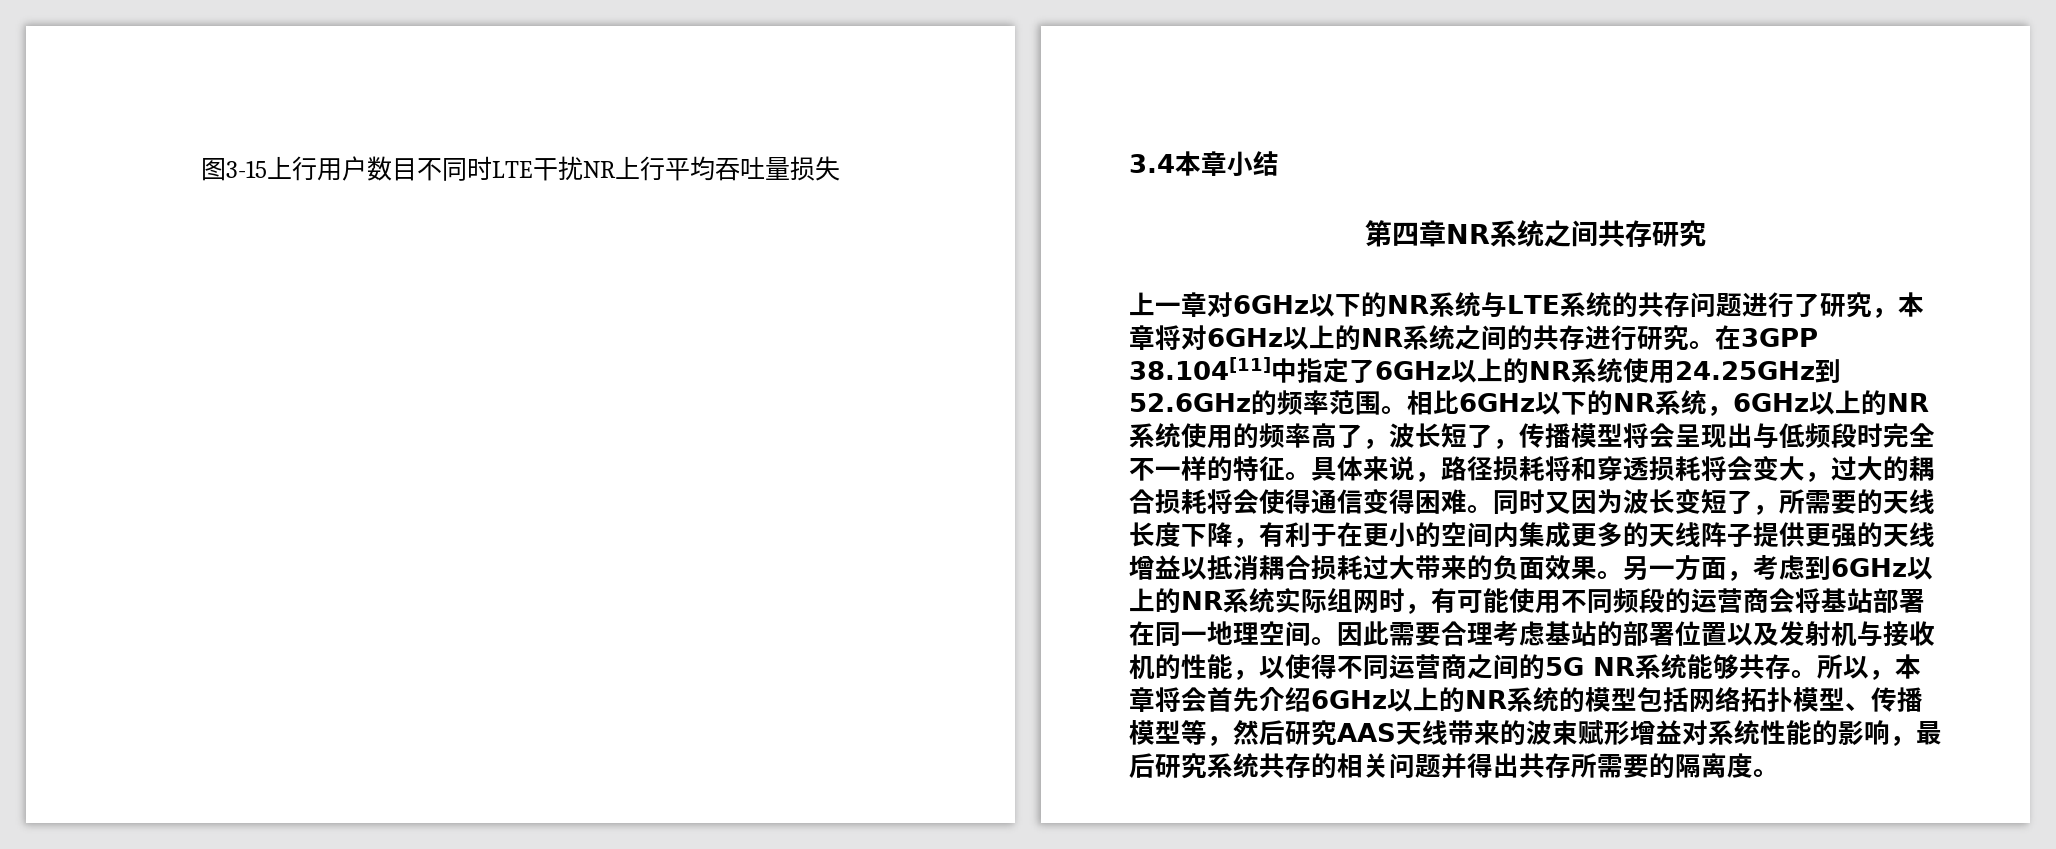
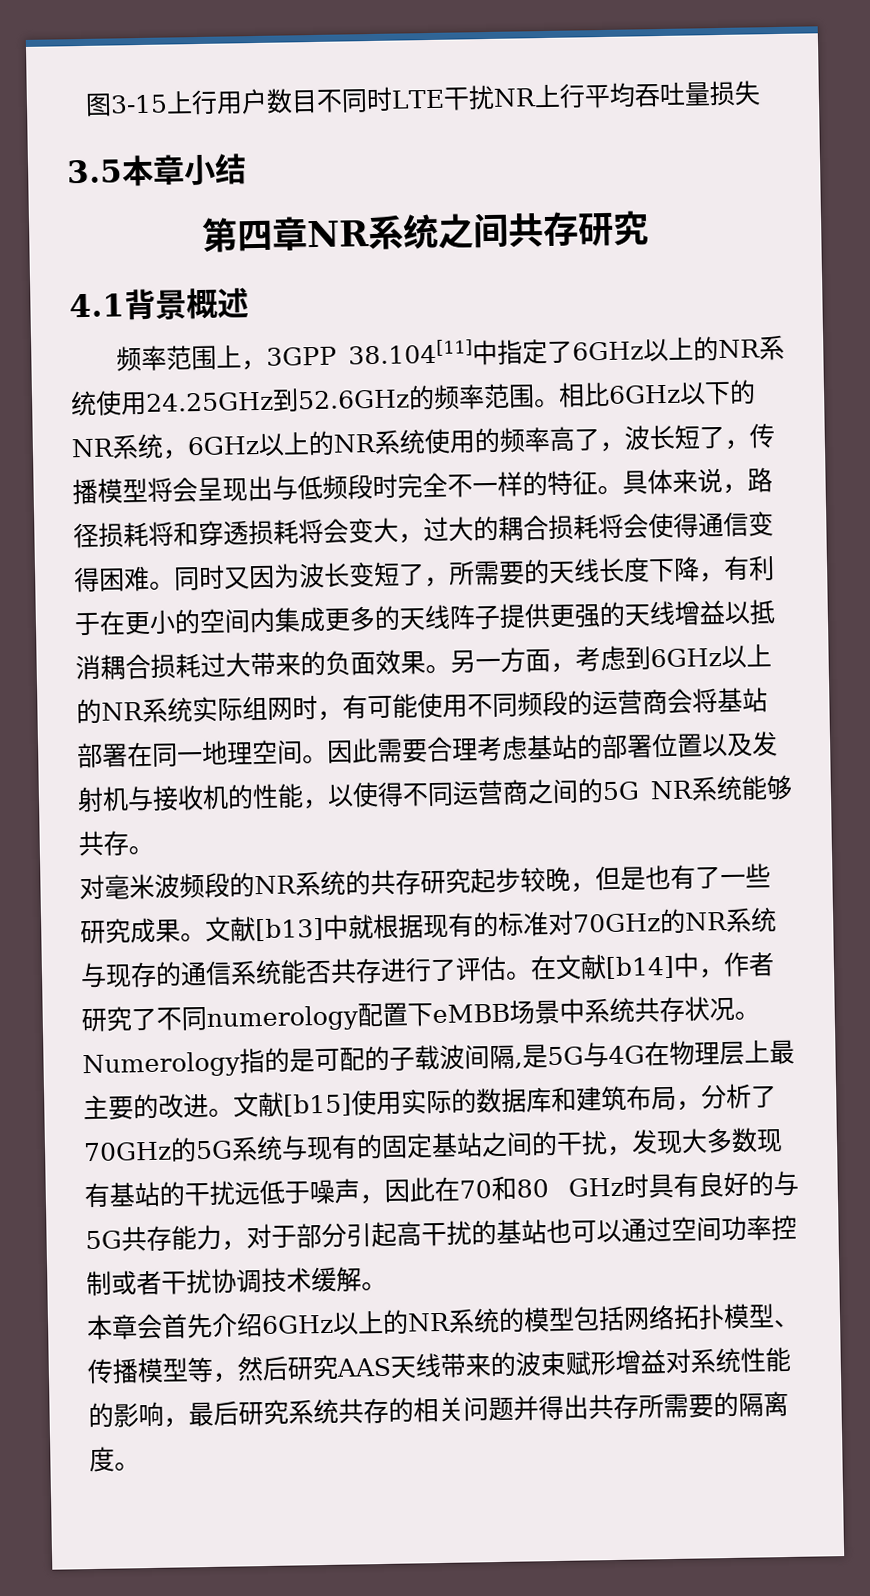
- 3.4本章小结
+ 3.5本章小结
- 上一章对6GHz以下的NR系统与LTE系统的共存问题进行了研究，本章将对6GHz以上的NR系统之间的共存进行研究。在3GPP 38.104[11]中指定了6GHz以上的NR系统使用24.25GHz到52.6GHz的频率范围。
+ 4.1背景概述
+ 频率范围上，3GPP 38.104[11]中指定了6GHz以上的NR系统使用24.25GHz到52.6GHz的频率范围。
- 因此需要合理考虑基站的部署位置以及发射机与接收机的性能，以使得不同运营商之间的5G NR系统能够共存。所以，本章将会首先介绍6GHz以上的NR系统的模型包括网络拓扑模型、传播模型等，然后研究AAS天线带来的波束赋形增益对系统性能的影响，最后研究系统共存的相关问题并得出共存所需要的隔离度。
+ 因此需要合理考虑基站的部署位置以及发射机与接收机的性能，以使得不同运营商之间的5G NR系统能够共存。
+ 对毫米波频段的NR系统的共存研究起步较晚，但是也有了一些研究成果。文献[b13]中就根据现有的标准对70GHz的NR系统与现存的通信系统能否共存进行了评估。在文献[b14]中，作者研究了不同numerology配置下eMBB场景中系统共存状况。Numerology指的是可配的子载波间隔,是5G与4G在物理层上最主要的改进。文献[b15]使用实际的数据库和建筑布局，分析了70GHz的5G系统与现有的固定基站之间的干扰，发现大多数现有基站的干扰远低于噪声，因此在70和80 GHz时具有良好的与5G共存能力，对于部分引起高干扰的基站也可以通过空间功率控制或者干扰协调技术缓解。
+ 本章会首先介绍6GHz以上的NR系统的模型包括网络拓扑模型、传播模型等，然后研究AAS天线带来的波束赋形增益对系统性能的影响，最后研究系统共存的相关问题并得出共存所需要的隔离度。

